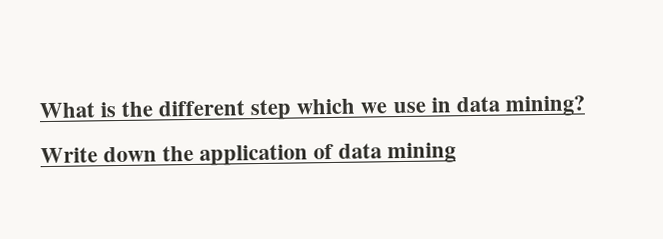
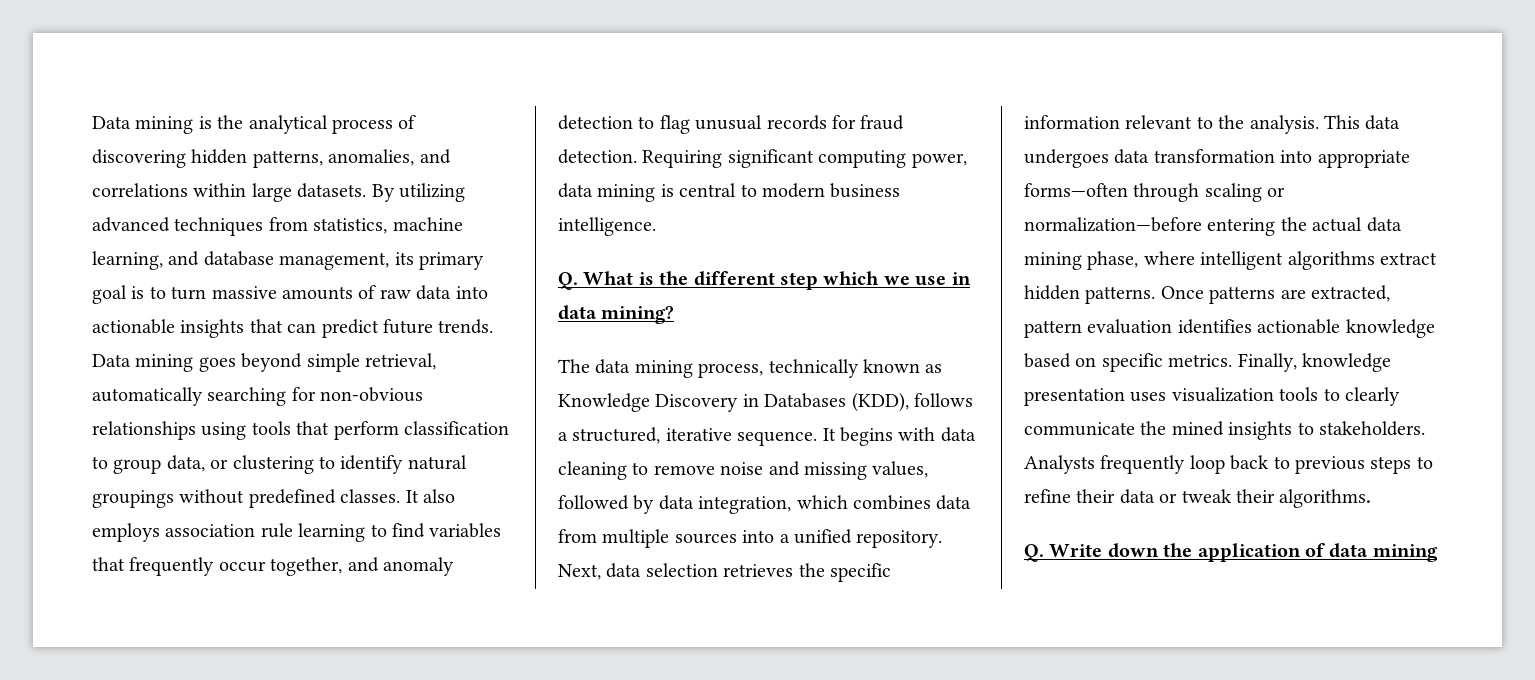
- What is the different step which we use in data mining?
+ Data mining is the analytical process of discovering hidden patterns, anomalies, and correlations within large datasets. By utilizing advanced techniques from statistics, machine learning, and database management, its primary goal is to turn massive amounts of raw data into actionable insights that can predict future trends. Data mining goes beyond simple retrieval, automatically searching for non-obvious relationships using tools that perform classification to group data, or clustering to identify natural groupings without predefined classes. It also employs association rule learning to find variables that frequently occur together, and anomaly detection to flag unusual records for fraud detection. Requiring significant computing power, data mining is central to modern business intelligence.
+ Q. What is the different step which we use in data mining?
- Write down the application of data mining
+ The data mining process, technically known as Knowledge Discovery in Databases (KDD), follows a structured, iterative sequence. It begins with data cleaning to remove noise and missing values, followed by data integration, which combines data from multiple sources into a unified repository. Next, data selection retrieves the specific information relevant to the analysis. This data undergoes data transformation into appropriate forms—often through scaling or normalization—before entering the actual data mining phase, where intelligent algorithms extract hidden patterns. Once patterns are extracted, pattern evaluation identifies actionable knowledge based on specific metrics. Finally, knowledge presentation uses visualization tools to clearly communicate the mined insights to stakeholders. Analysts frequently loop back to previous steps to refine their data or tweak their algorithms.
+ Q. Write down the application of data mining

